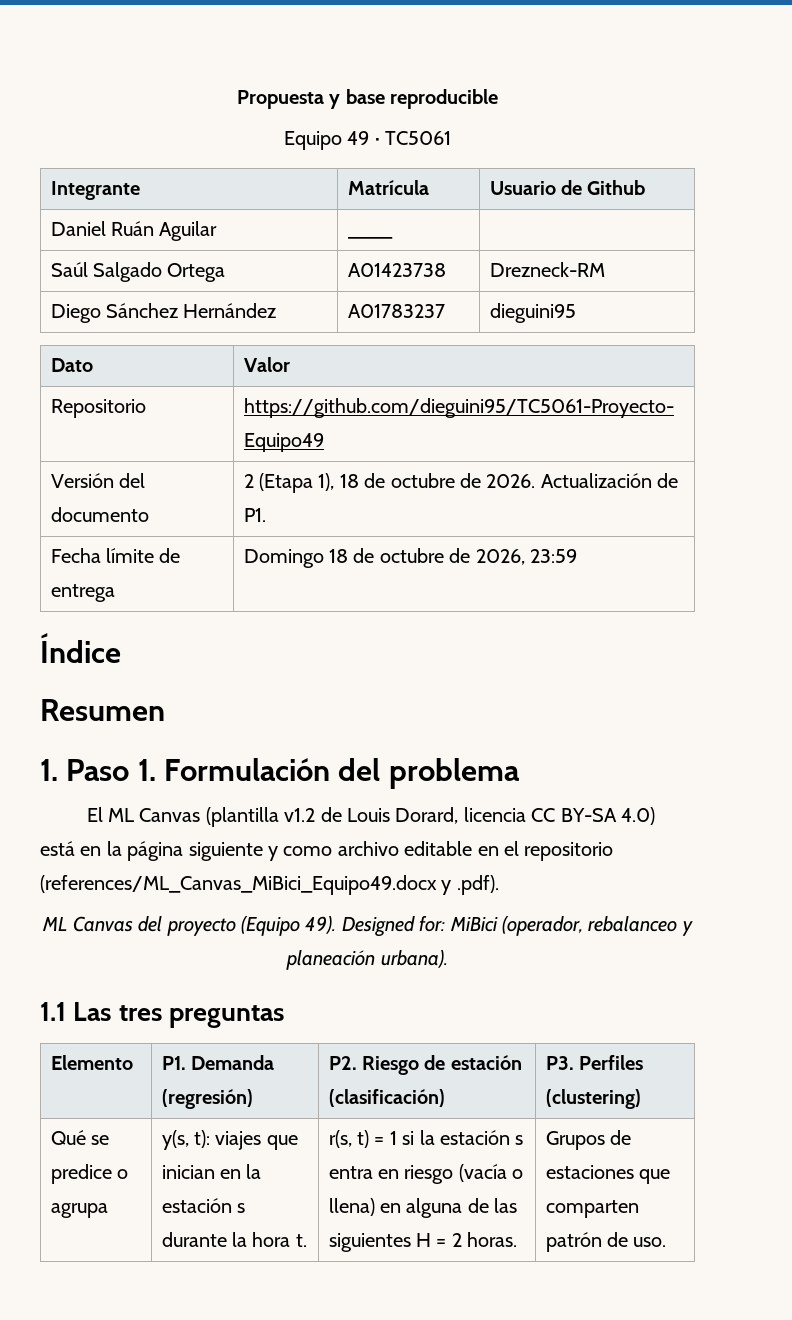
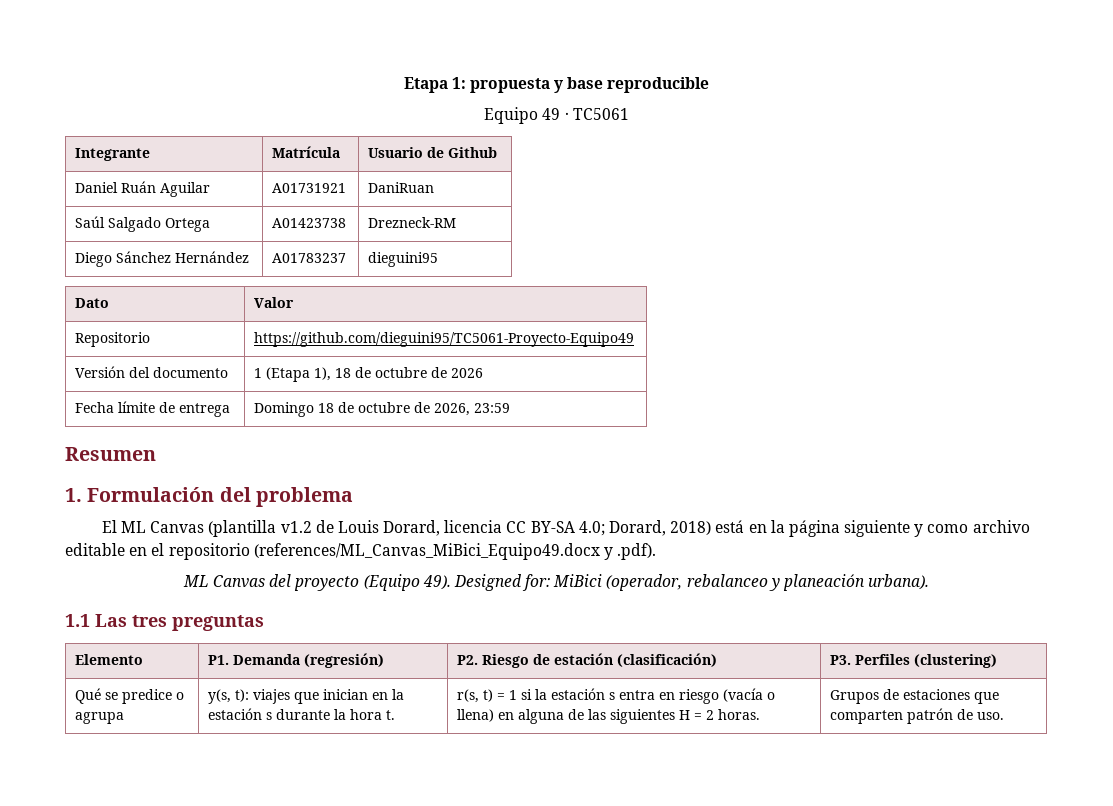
- Propuesta y base reproducible
+ Etapa 1: propuesta y base reproducible
- Daniel Ruán Aguilar | ____ |
+ Daniel Ruán Aguilar | A01731921 | DaniRuan
- Versión del documento | 2 (Etapa 1), 18 de octubre de 2026. Actualización de P1.
+ Versión del documento | 1 (Etapa 1), 18 de octubre de 2026
- Índice
- 1. Paso 1. Formulación del problema
+ 1. Formulación del problema
- El ML Canvas (plantilla v1.2 de Louis Dorard, licencia CC BY-SA 4.0) está en la página siguiente y como archivo editable en el repositorio (references/ML_Canvas_MiBici_Equipo49.docx y .pdf).
+ El ML Canvas (plantilla v1.2 de Louis Dorard, licencia CC BY-SA 4.0; Dorard, 2018) está en la página siguiente y como archivo editable en el repositorio (references/ML_Canvas_MiBici_Equipo49.docx y .pdf).

